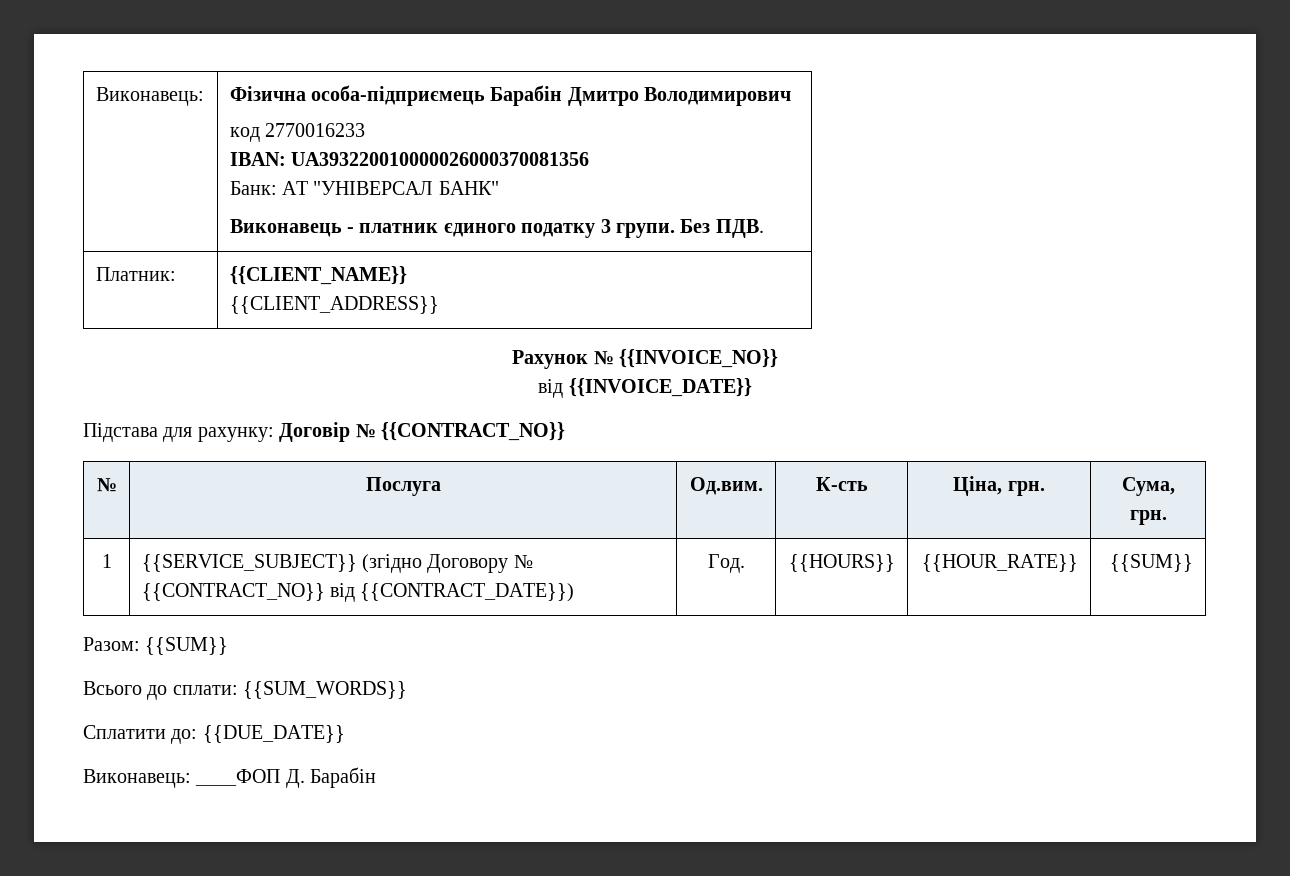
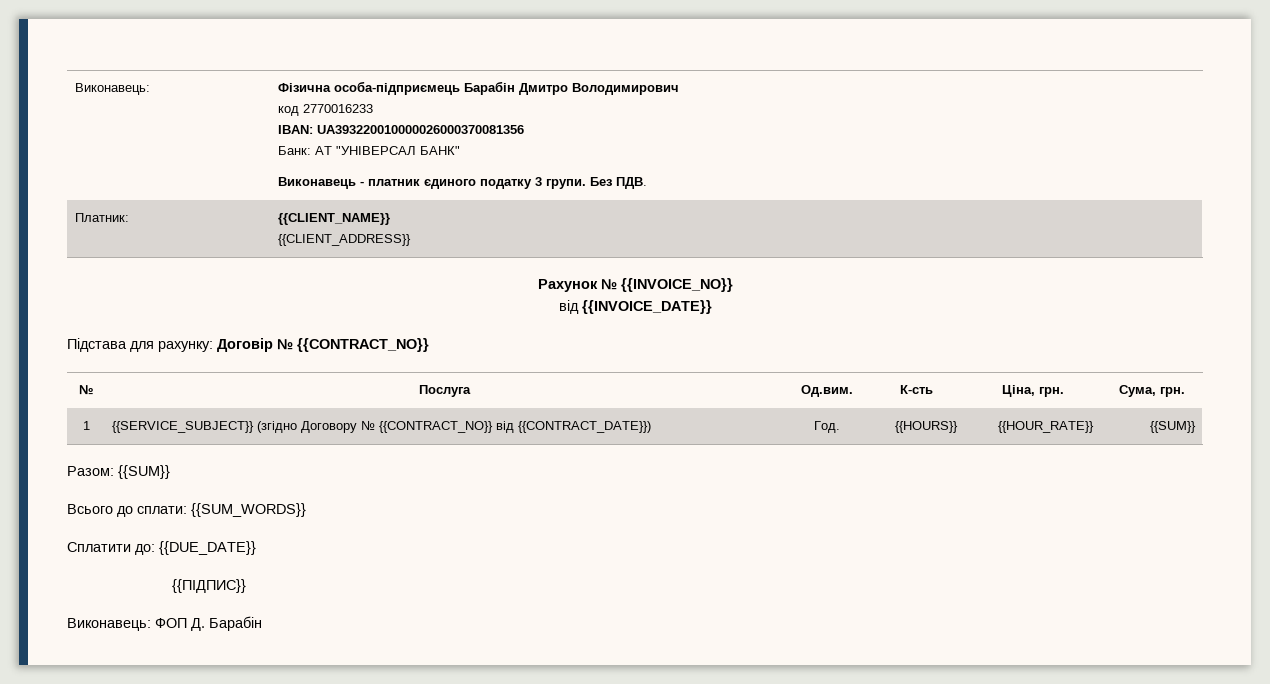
- Виконавець: ____ФОП Д. Барабін
+ {{ПІДПИС}}
+ Виконавець: ФОП Д. Барабін

